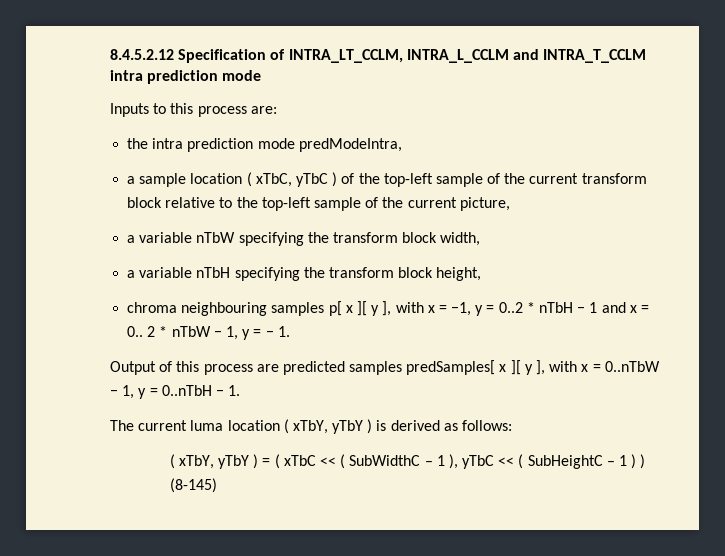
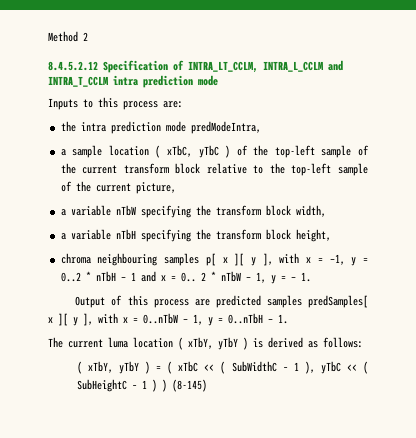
+ Method 2

